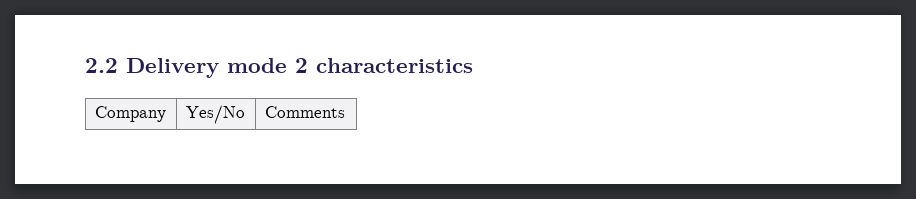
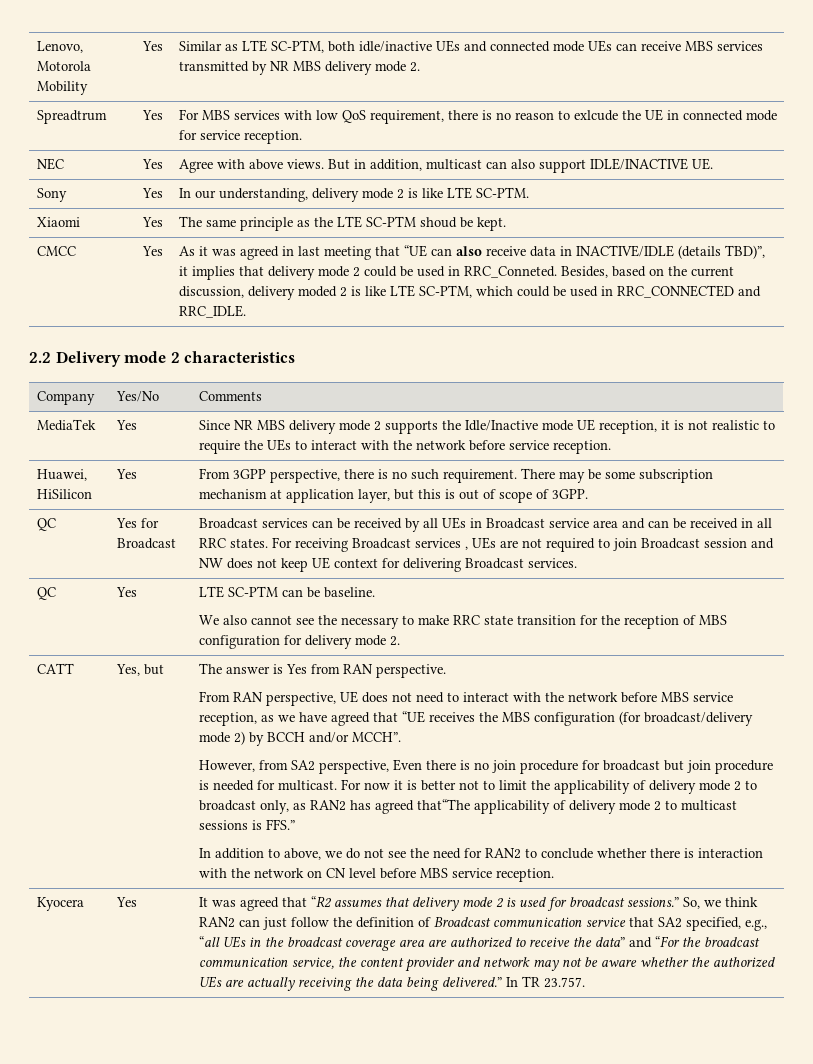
+ Lenovo, Motorola Mobility | Yes | Similar as LTE SC-PTM, both idle/inactive UEs and connected mode UEs can receive MBS services transmitted by NR MBS delivery mode 2.
+ Spreadtrum | Yes | For MBS services with low QoS requirement, there is no reason to exlcude the UE in connected mode for service reception.
+ NEC | Yes | Agree with above views. But in addition, multicast can also support IDLE/INACTIVE UE.
+ Sony | Yes | In our understanding, delivery mode 2 is like LTE SC-PTM.
+ Xiaomi | Yes | The same principle as the LTE SC-PTM shoud be kept.
+ CMCC | Yes | As it was agreed in last meeting that “UE can also receive data in INACTIVE/IDLE (details TBD)”, it implies that delivery mode 2 could be used in RRC_Conneted. Besides, based on the current discussion, delivery moded 2 is like LTE SC-PTM, which could be used in RRC_CONNECTED and RRC_IDLE.
+ MediaTek | Yes | Since NR MBS delivery mode 2 supports the Idle/Inactive mode UE reception, it is not realistic to require the UEs to interact with the network before service reception.
+ Huawei, HiSilicon | Yes | From 3GPP perspective, there is no such requirement. There may be some subscription mechanism at application layer, but this is out of scope of 3GPP.
+ QC | Yes for Broadcast | Broadcast services can be received by all UEs in Broadcast service area and can be received in all RRC states. For receiving Broadcast services , UEs are not required to join Broadcast session and NW does not keep UE context for delivering Broadcast services.
+ QC | Yes | LTE SC-PTM can be baseline.
+ We also cannot see the necessary to make RRC state transition for the reception of MBS configuration for delivery mode 2.
+ CATT | Yes, but | The answer is Yes from RAN perspective.
+ From RAN perspective, UE does not need to interact with the network before MBS service reception, as we have agreed that “UE receives the MBS configuration (for broadcast/delivery mode 2) by BCCH and/or MCCH”.
+ However, from SA2 perspective, Even there is no join procedure for broadcast but join procedure is needed for multicast. For now it is better not to limit the applicability of delivery mode 2 to broadcast only, as RAN2 has agreed that“The applicability of delivery mode 2 to multicast sessions is FFS.”
+ In addition to above, we do not see the need for RAN2 to conclude whether there is interaction with the network on CN level before MBS service reception.
+ Kyocera | Yes | It was agreed that “R2 assumes that delivery mode 2 is used for broadcast sessions.” So, we think RAN2 can just follow the definition of Broadcast communication service that SA2 specified, e.g., “all UEs in the broadcast coverage area are authorized to receive the data” and “For the broadcast communication service, the content provider and network may not be aware whether the authorized UEs are actually receiving the data being delivered.” In TR 23.757.

